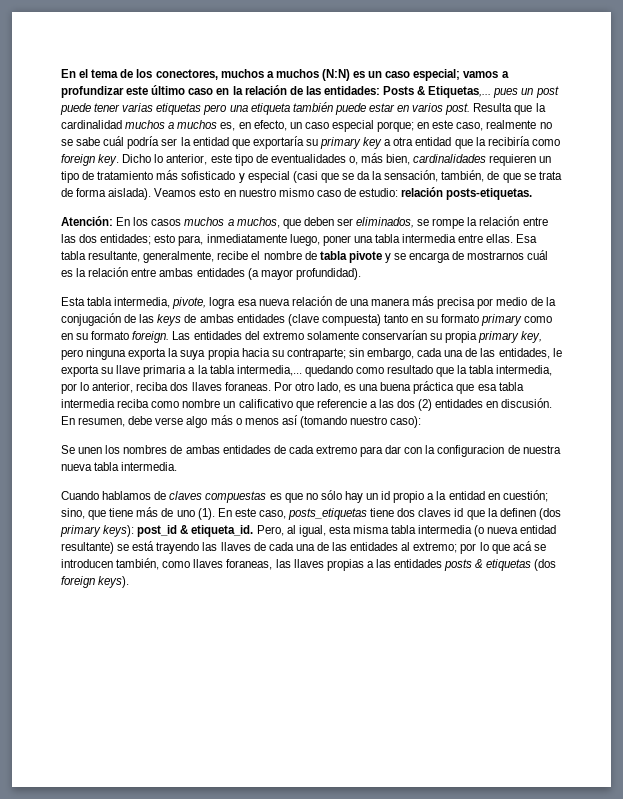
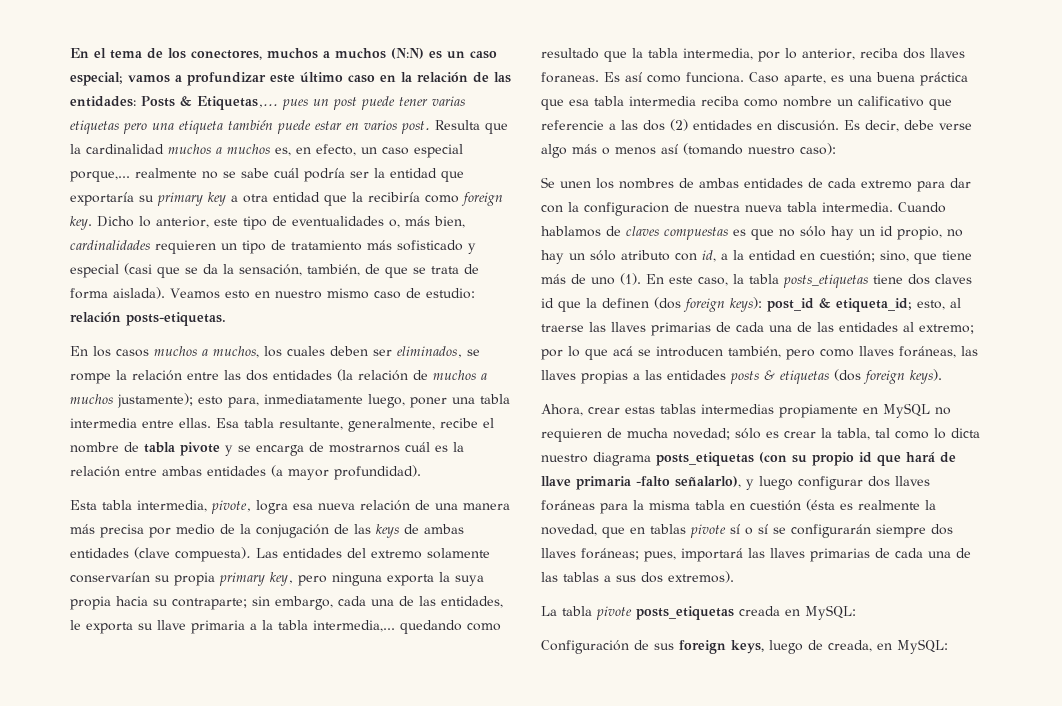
- Resulta que la cardinalidad muchos a muchos es, en efecto, un caso especial porque; en este caso, realmente no se sabe cuál podría ser la entidad que exportaría su primary key a otra entidad que la recibiría como foreign key.
+ Resulta que la cardinalidad muchos a muchos es, en efecto, un caso especial porque,... realmente no se sabe cuál podría ser la entidad que exportaría su primary key a otra entidad que la recibiría como foreign key.
- Atención: En los casos muchos a muchos, que deben ser eliminados, se rompe la relación entre las dos entidades; esto para, inmediatamente luego, poner una tabla intermedia entre ellas.
+ En los casos muchos a muchos, los cuales deben ser eliminados, se rompe la relación entre las dos entidades (la relación de muchos a muchos justamente); esto para, inmediatamente luego, poner una tabla intermedia entre ellas.
- Esta tabla intermedia, pivote, logra esa nueva relación de una manera más precisa por medio de la conjugación de las keys de ambas entidades (clave compuesta) tanto en su formato primary como en su formato foreign.
+ Esta tabla intermedia, pivote, logra esa nueva relación de una manera más precisa por medio de la conjugación de las keys de ambas entidades (clave compuesta).
- Por otro lado, es una buena práctica que esa tabla intermedia reciba como nombre un calificativo que referencie a las dos (2) entidades en discusión.
+ Es así como funciona. Caso aparte, es una buena práctica que esa tabla intermedia reciba como nombre un calificativo que referencie a las dos (2) entidades en discusión.
- En resumen, debe verse algo más o menos así (tomando nuestro caso):
+ Es decir, debe verse algo más o menos así (tomando nuestro caso):
- Se unen los nombres de ambas entidades de cada extremo para dar con la configuracion de nuestra nueva tabla intermedia.
- Cuando hablamos de claves compuestas es que no sólo hay un id propio a la entidad en cuestión; sino, que tiene más de uno (1).
+ Se unen los nombres de ambas entidades de cada extremo para dar con la configuracion de nuestra nueva tabla intermedia. Cuando hablamos de claves compuestas es que no sólo hay un id propio, no hay un sólo atributo con id, a la entidad en cuestión; sino, que tiene más de uno (1).
- En este caso, posts_etiquetas tiene dos claves id que la definen (dos primary keys): post_id & etiqueta_id. Pero, al igual, esta misma tabla intermedia (o nueva entidad resultante) se está trayendo las llaves de cada una de las entidades al extremo; por lo que acá se introducen también, como llaves foraneas, las llaves propias a las entidades posts & etiquetas (dos foreign keys).
+ En este caso, la tabla posts_etiquetas tiene dos claves id que la definen (dos foreign keys): post_id & etiqueta_id; esto, al traerse las llaves primarias de cada una de las entidades al extremo; por lo que acá se introducen también, pero como llaves foráneas, las llaves propias a las entidades posts & etiquetas (dos foreign keys).
+ Ahora, crear estas tablas intermedias propiamente en MySQL no requieren de mucha novedad; sólo es crear la tabla, tal como lo dicta nuestro diagrama posts_etiquetas (con su propio id que hará de llave primaria -falto señalarlo), y luego configurar dos llaves foráneas para la misma tabla en cuestión (ésta es realmente la novedad, que en tablas pivote sí o sí se configurarán siempre dos llaves foráneas; pues, importará las llaves primarias de cada una de las tablas a sus dos extremos).
+ La tabla pivote posts_etiquetas creada en MySQL:
+ Configuración de sus foreign keys, luego de creada, en MySQL:

